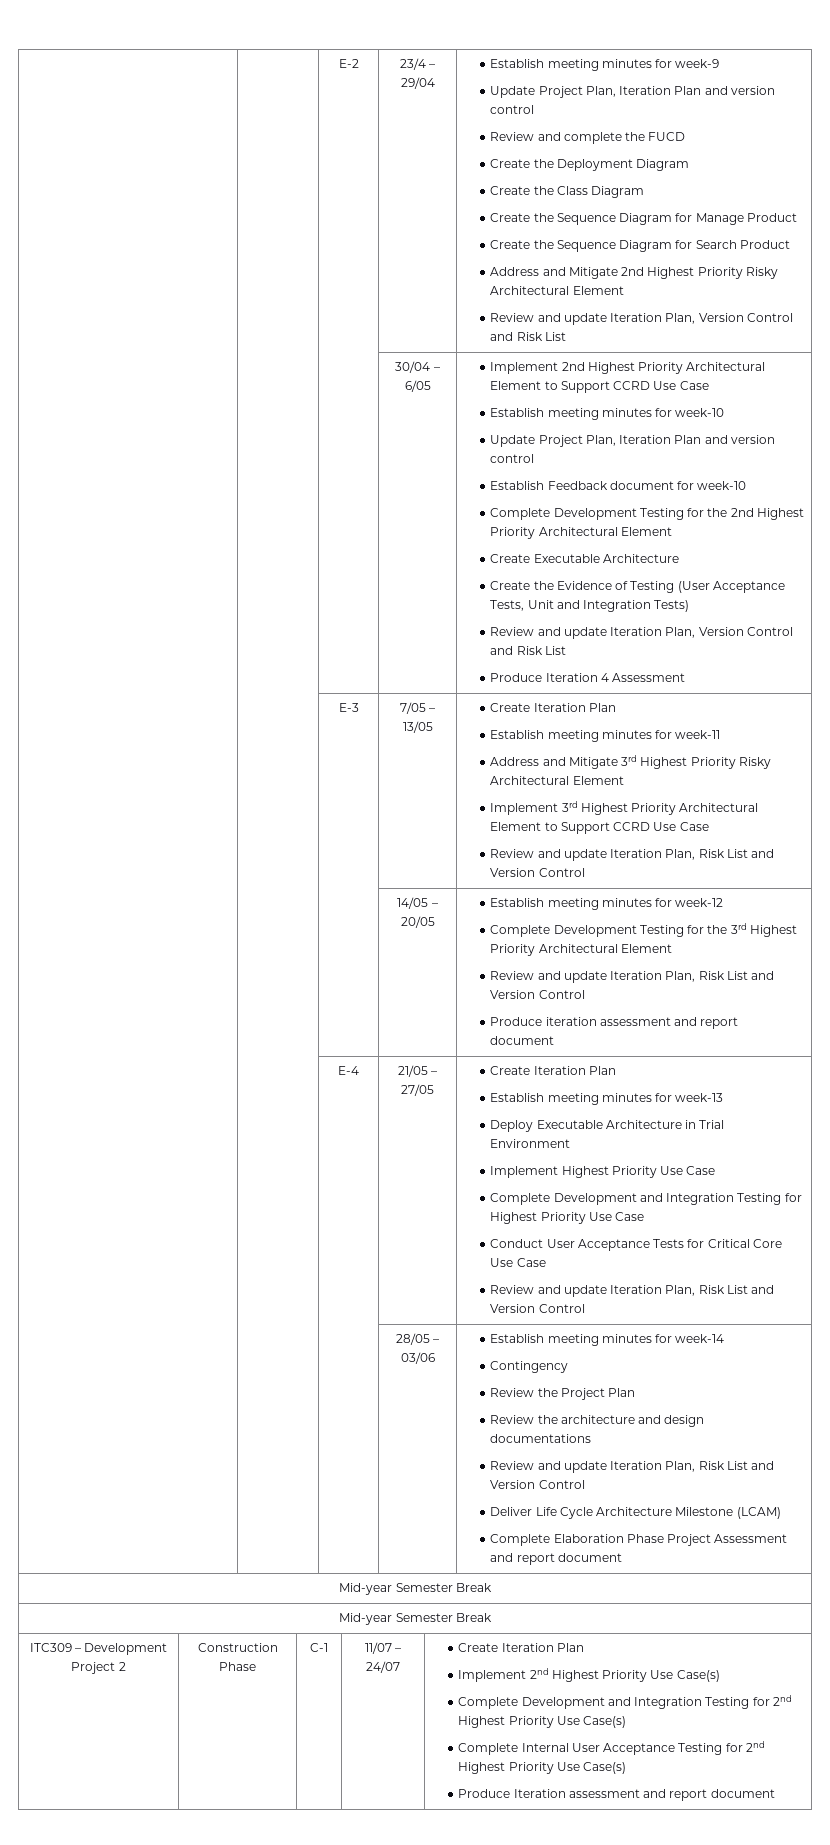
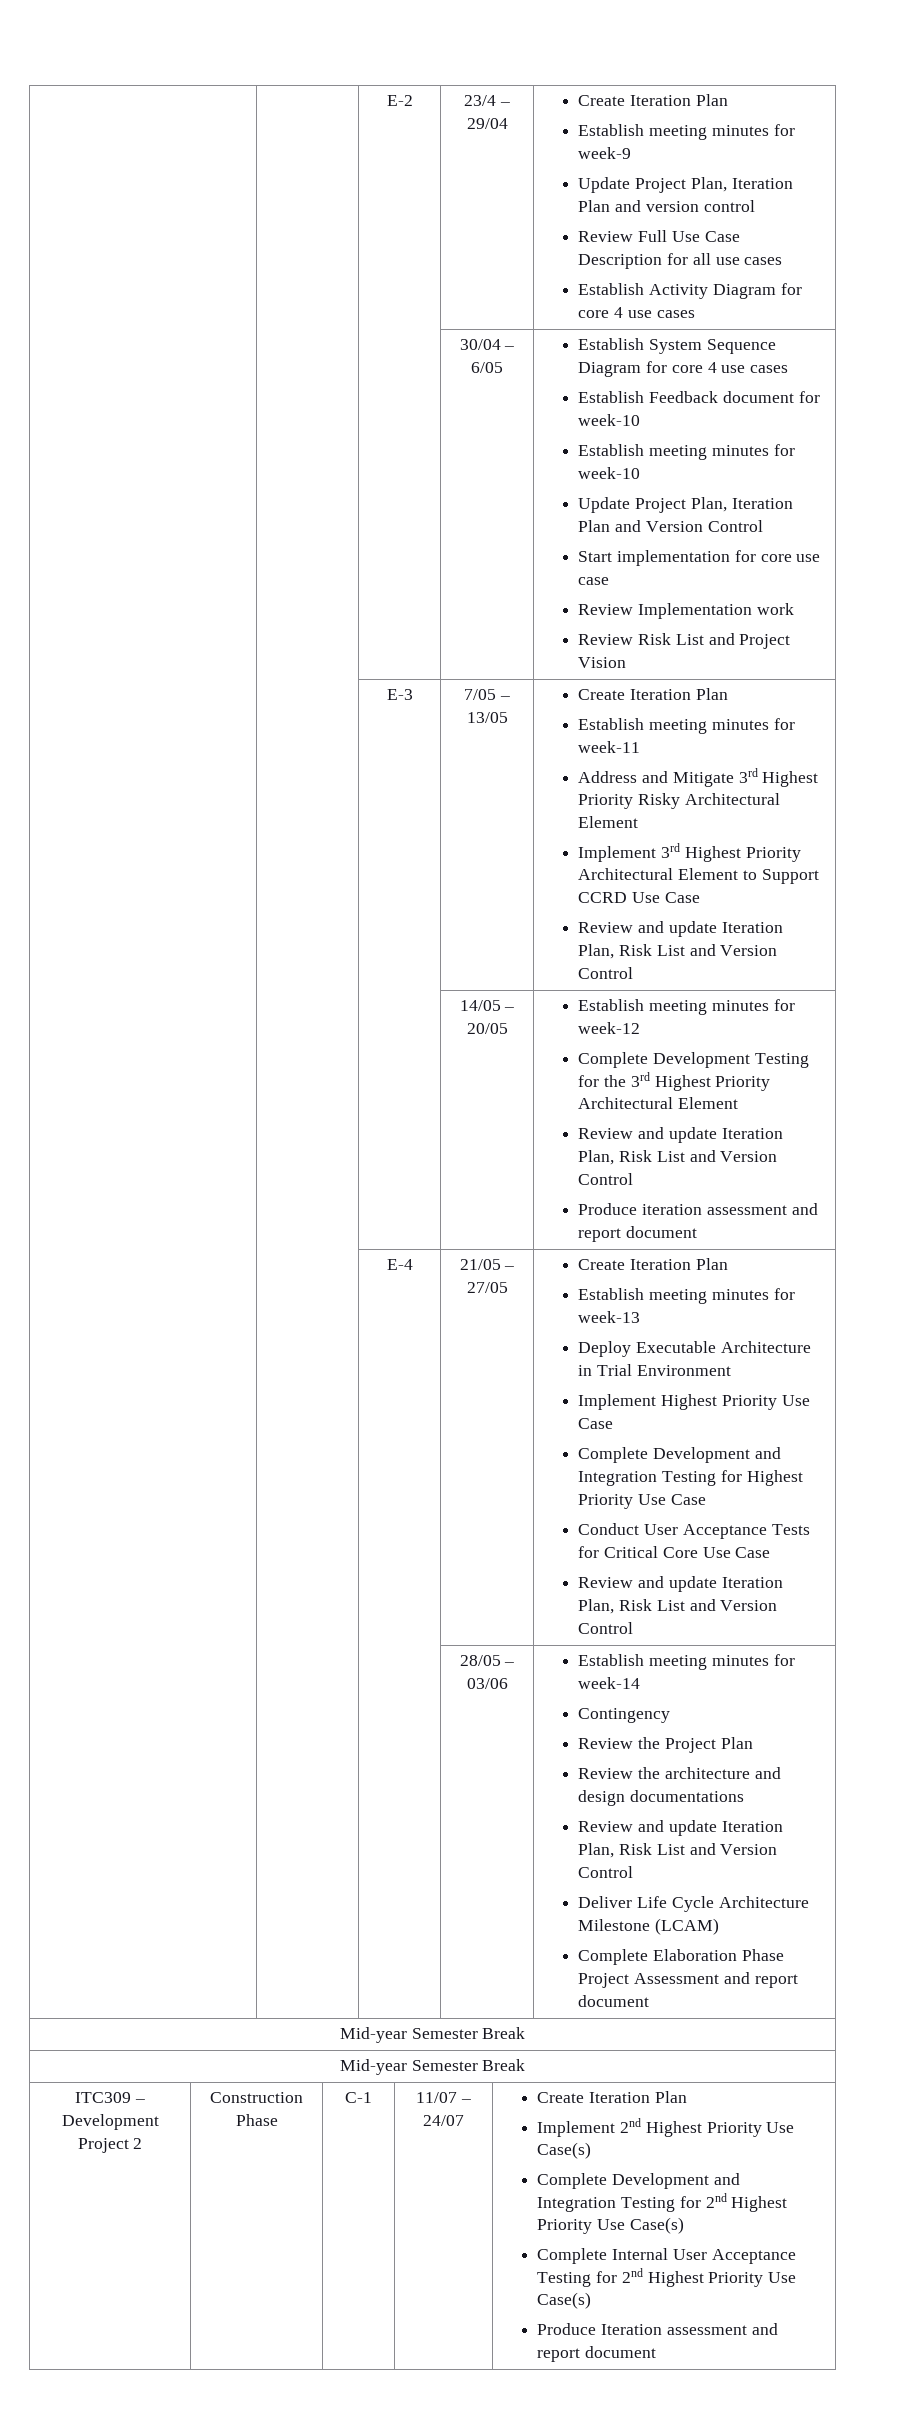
- 23/4 – 29/04
+ 23/4 – 29/04 | Create Iteration Plan
- Review and complete the FUCD
- Create the Deployment Diagram
- Create the Class Diagram
- Create the Sequence Diagram for Manage Product
- Create the Sequence Diagram for Search Product
- Address and Mitigate 2nd Highest Priority Risky Architectural Element
- Review and update Iteration Plan, Version Control and Risk List
- | | | 30/04 – 6/05 | Implement 2nd Highest Priority Architectural Element to Support CCRD Use Case
+ Review Full Use Case Description for all use cases
+ Establish Activity Diagram for core 4 use cases
+ | | | 30/04 – 6/05 | Establish System Sequence Diagram for core 4 use cases
+ Establish Feedback document for week-10
  Establish meeting minutes for week-10
- Update Project Plan, Iteration Plan and version control
- Establish Feedback document for week-10
- Complete Development Testing for the 2nd Highest Priority Architectural Element
- Create Executable Architecture
- Create the Evidence of Testing (User Acceptance Tests, Unit and Integration Tests)
- Review and update Iteration Plan, Version Control and Risk List
- Produce Iteration 4 Assessment
+ Update Project Plan, Iteration Plan and Version Control
+ Start implementation for core use case
+ Review Implementation work
+ Review Risk List and Project Vision

